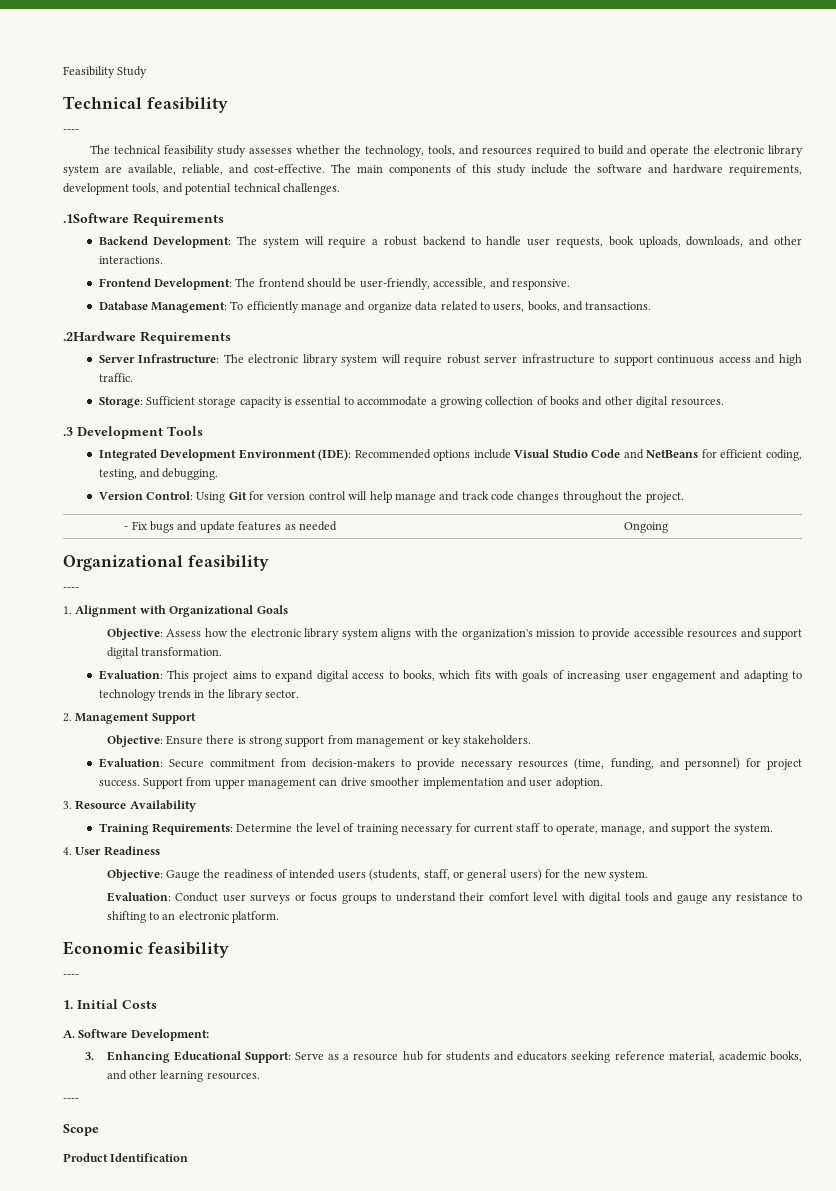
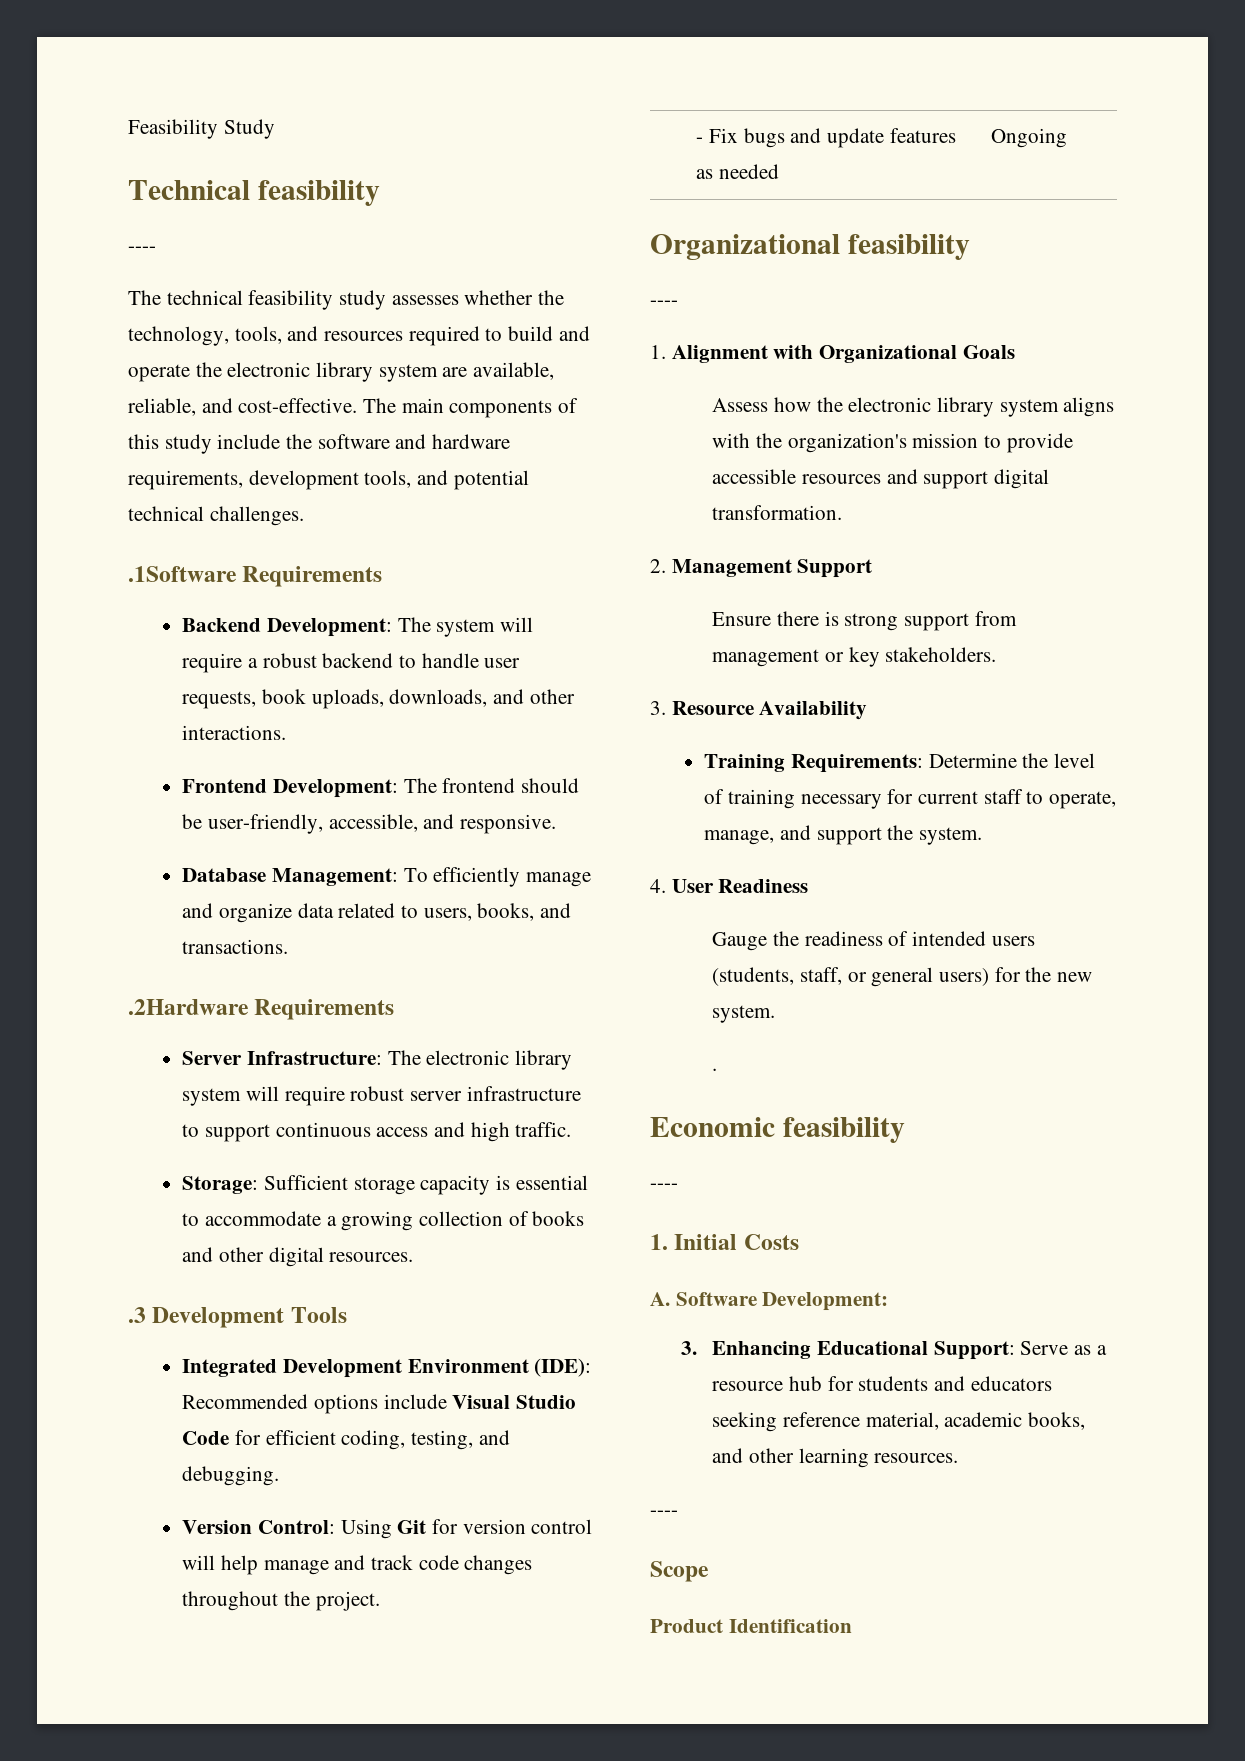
- Integrated Development Environment (IDE): Recommended options include Visual Studio Code and NetBeans for efficient coding, testing, and debugging.
+ Integrated Development Environment (IDE): Recommended options include Visual Studio Code for efficient coding, testing, and debugging.
- Objective: Assess how the electronic library system aligns with the organization's mission to provide accessible resources and support digital transformation.
+ Assess how the electronic library system aligns with the organization's mission to provide accessible resources and support digital transformation.
- Evaluation: This project aims to expand digital access to books, which fits with goals of increasing user engagement and adapting to technology trends in the library sector.
- Objective: Ensure there is strong support from management or key stakeholders.
+ Ensure there is strong support from management or key stakeholders.
- Evaluation: Secure commitment from decision-makers to provide necessary resources (time, funding, and personnel) for project success. Support from upper management can drive smoother implementation and user adoption.
- Objective: Gauge the readiness of intended users (students, staff, or general users) for the new system.
+ Gauge the readiness of intended users (students, staff, or general users) for the new system.
- Evaluation: Conduct user surveys or focus groups to understand their comfort level with digital tools and gauge any resistance to shifting to an electronic platform.
+ .

